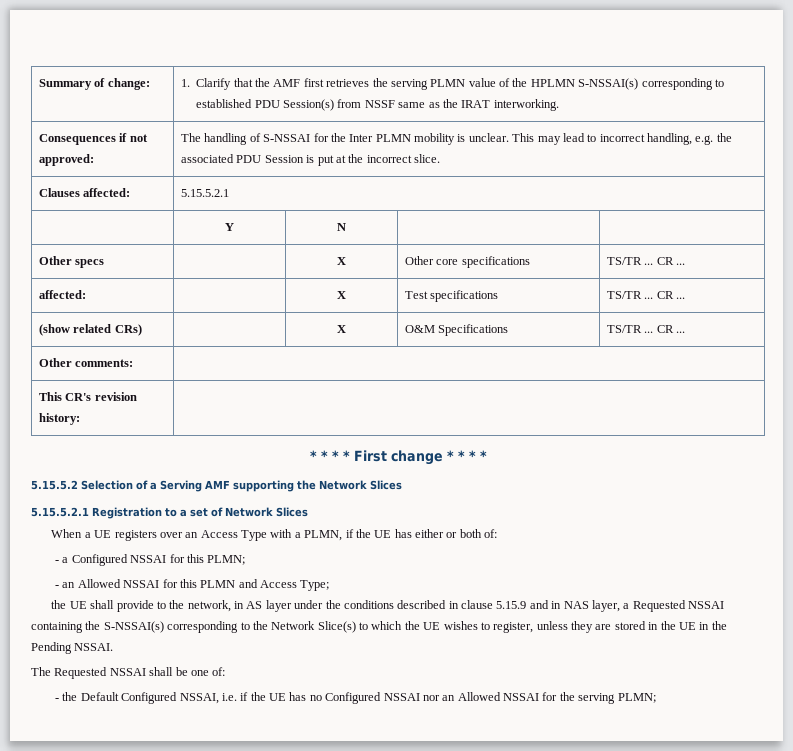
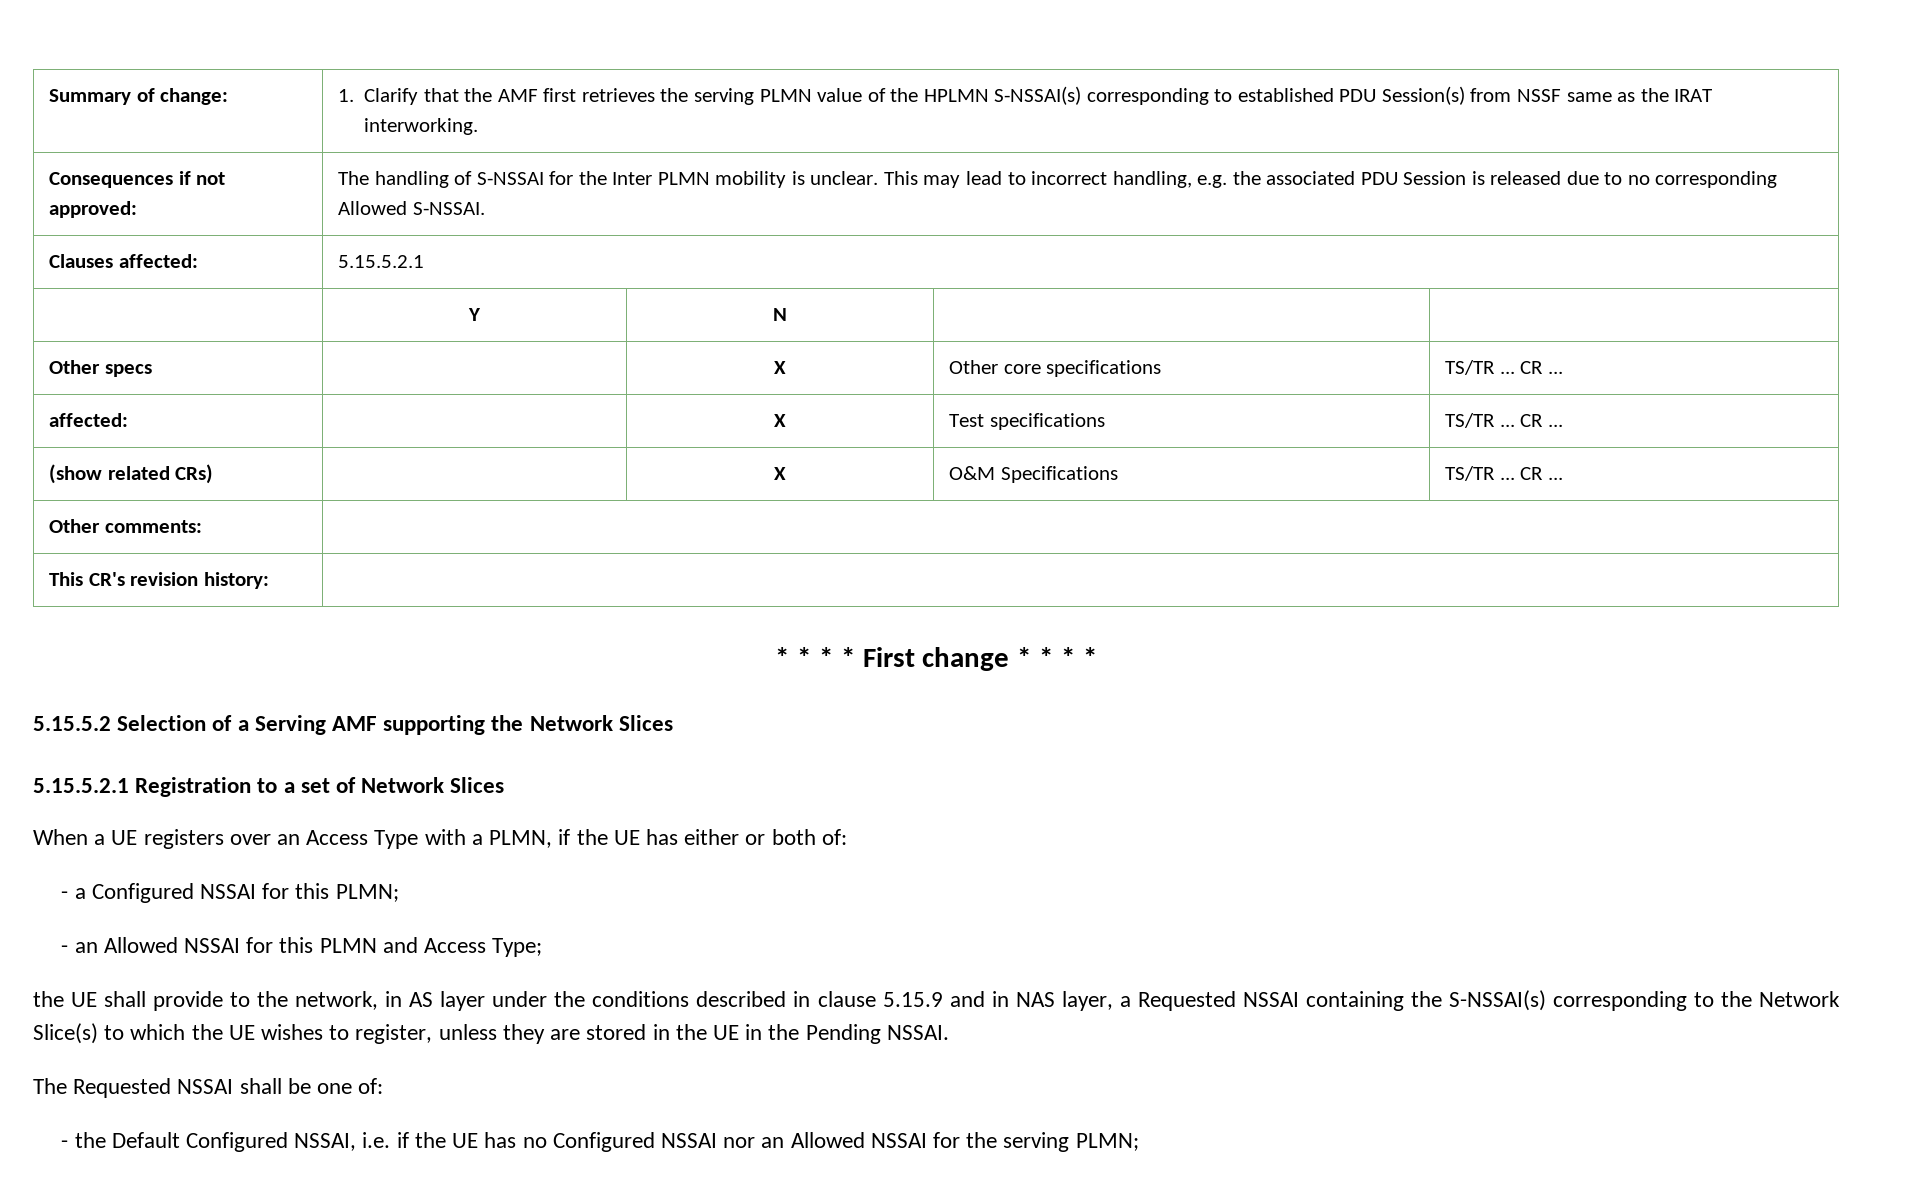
- Consequences if not approved: | The handling of S-NSSAI for the Inter PLMN mobility is unclear. This may lead to incorrect handling, e.g. the associated PDU Session is put at the incorrect slice.
+ Consequences if not approved: | The handling of S-NSSAI for the Inter PLMN mobility is unclear. This may lead to incorrect handling, e.g. the associated PDU Session is released due to no corresponding Allowed S-NSSAI.

